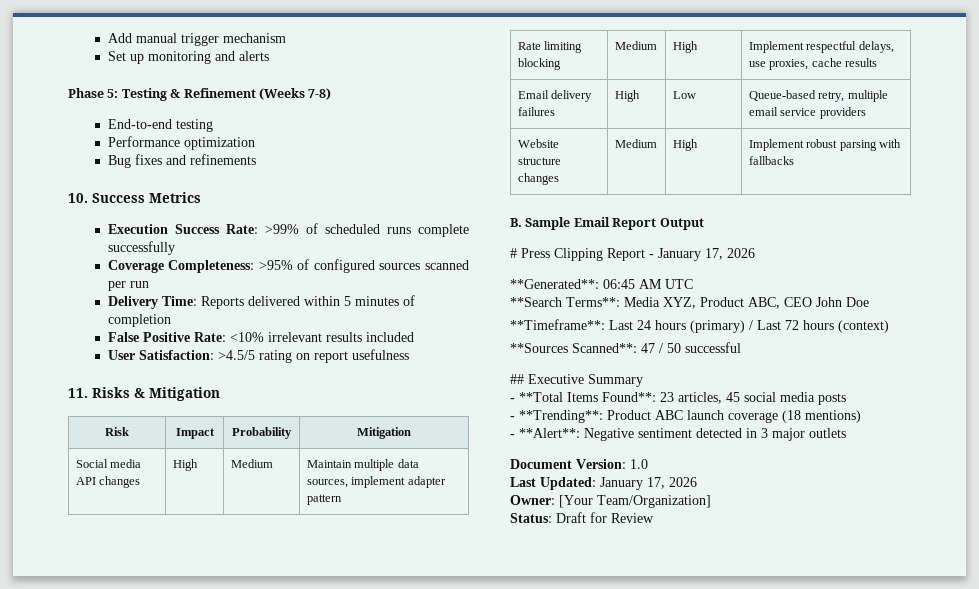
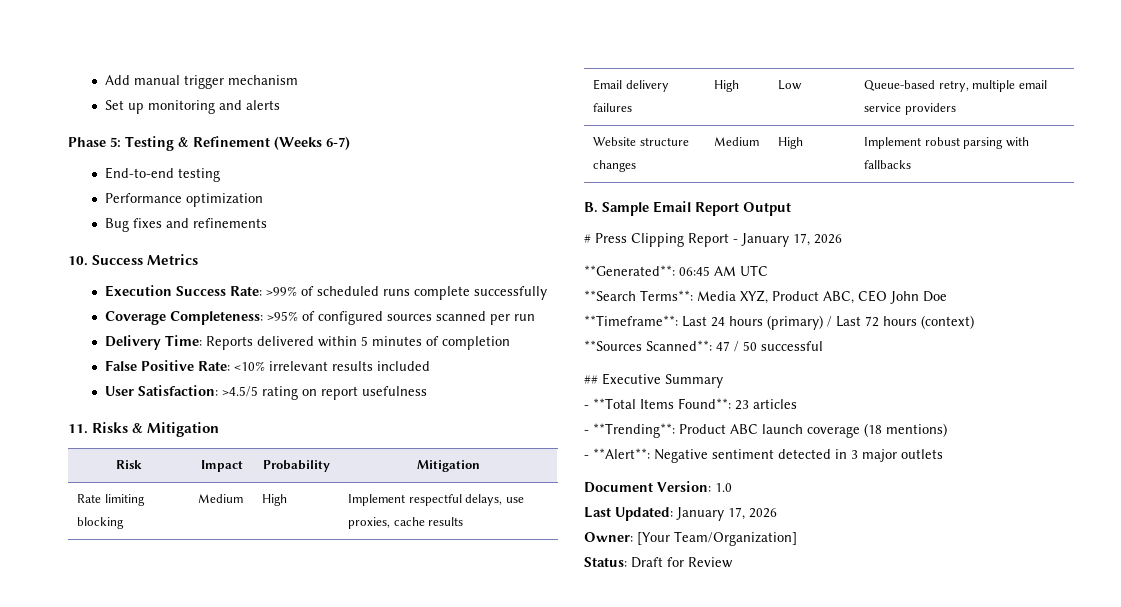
- Phase 5: Testing & Refinement (Weeks 7-8)
+ Phase 5: Testing & Refinement (Weeks 6-7)
- Social media API changes | High | Medium | Maintain multiple data sources, implement adapter pattern
- - **Total Items Found**: 23 articles, 45 social media posts
+ - **Total Items Found**: 23 articles

